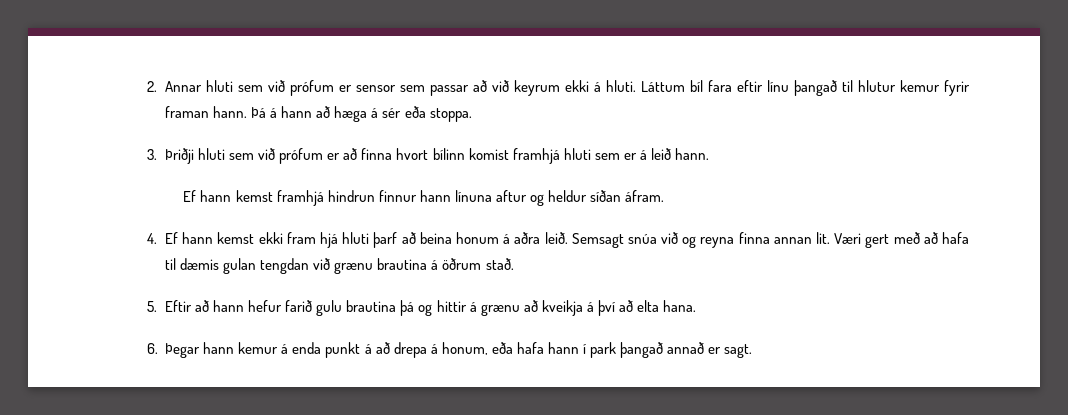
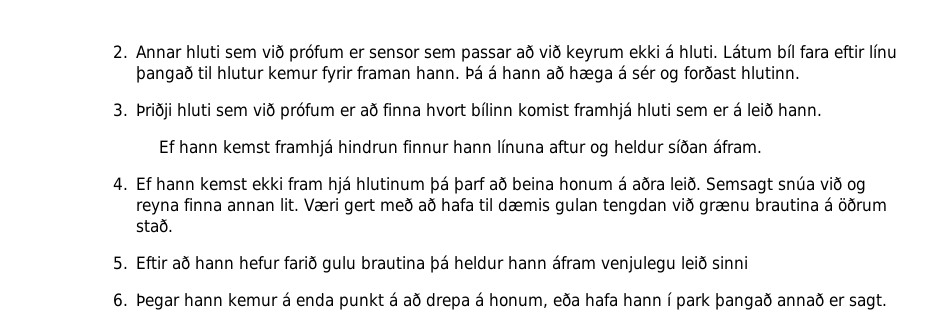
- Láttum bíl fara eftir línu þangað til hlutur kemur fyrir framan hann.
+ Látum bíl fara eftir línu þangað til hlutur kemur fyrir framan hann.
- Þá á hann að hæga á sér eða stoppa.
+ Þá á hann að hæga á sér og forðast hlutinn.
- 4. Ef hann kemst ekki fram hjá hluti þarf að beina honum á aðra leið.
+ 4. Ef hann kemst ekki fram hjá hlutinum þá þarf að beina honum á aðra leið.
- 5. Eftir að hann hefur farið gulu brautina þá og hittir á grænu að kveikja á því að elta hana.
+ 5. Eftir að hann hefur farið gulu brautina þá heldur hann áfram venjulegu leið sinni

